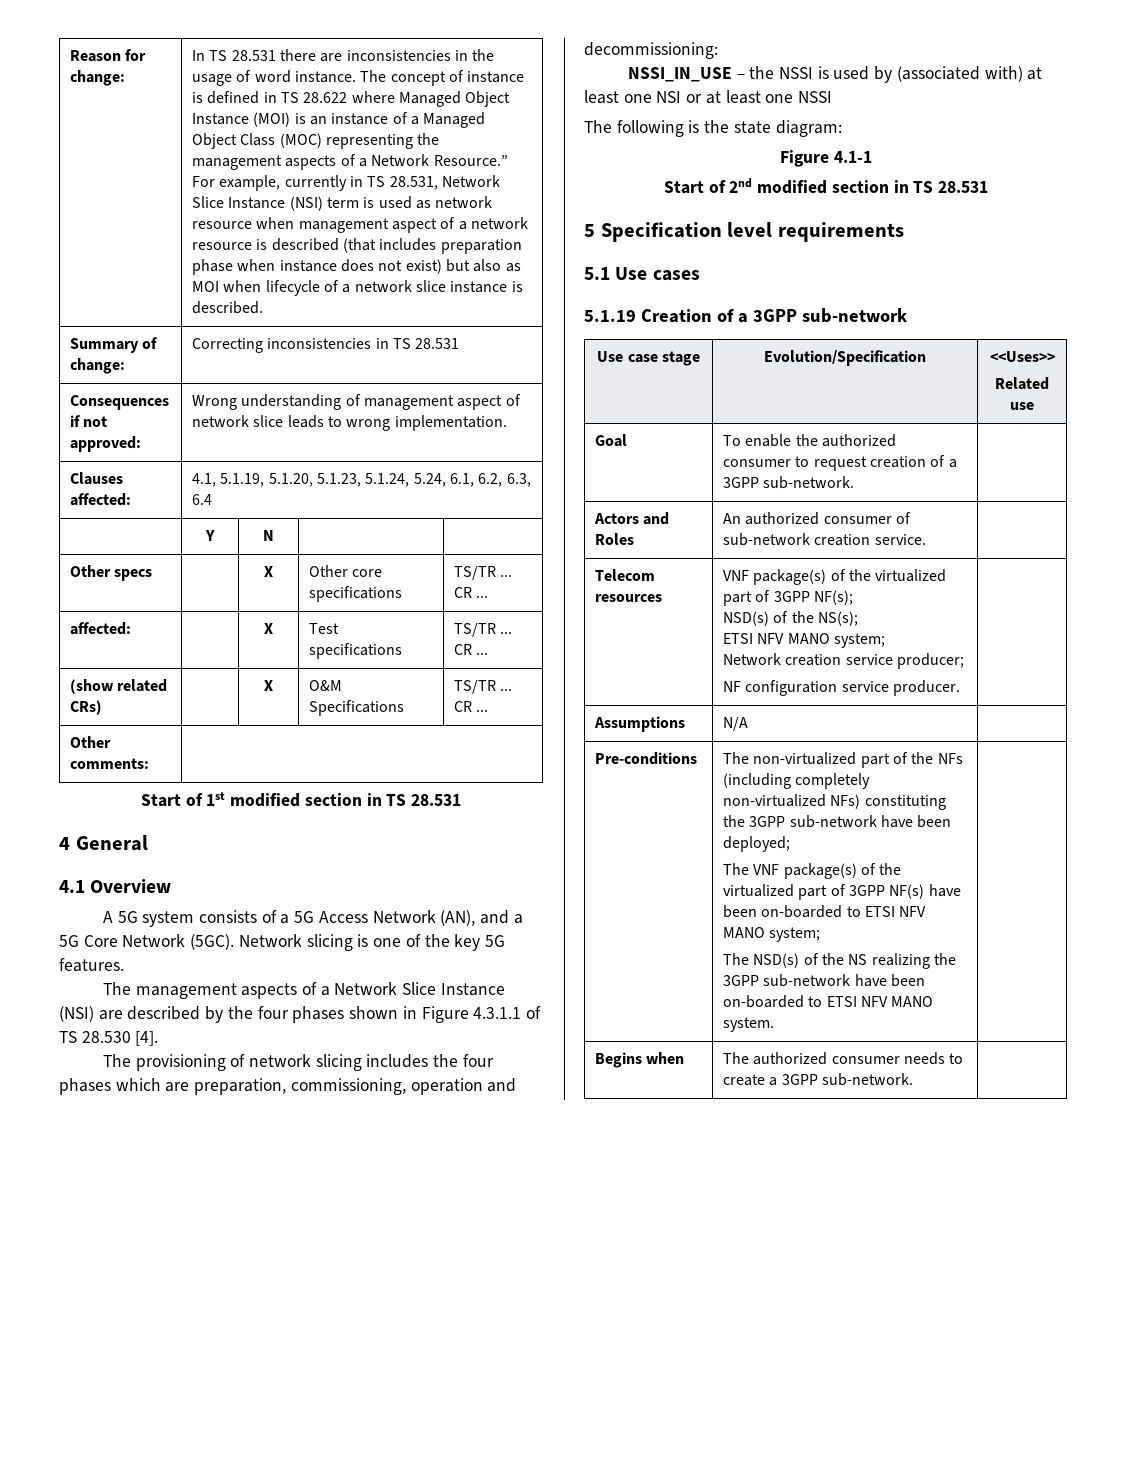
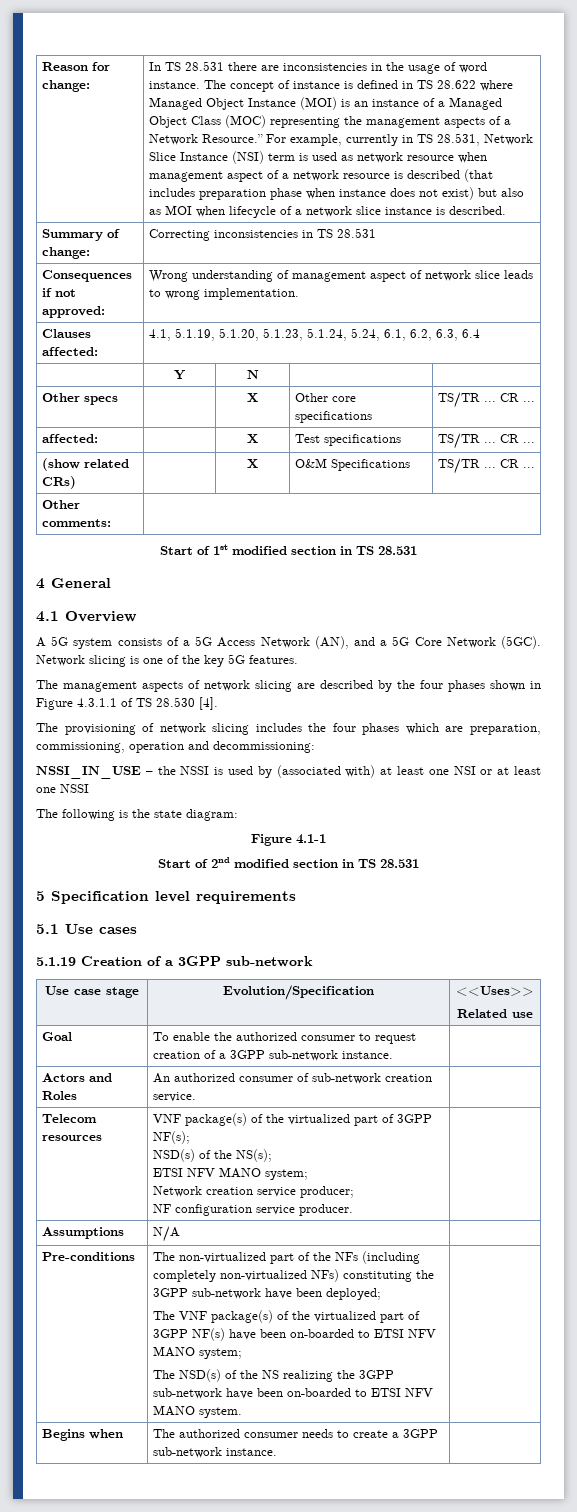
- The management aspects of a Network Slice Instance (NSI) are described by the four phases shown in Figure 4.3.1.1 of TS 28.530 [4].
+ The management aspects of network slicing are described by the four phases shown in Figure 4.3.1.1 of TS 28.530 [4].
- Goal | To enable the authorized consumer to request creation of a 3GPP sub-network. |
+ Goal | To enable the authorized consumer to request creation of a 3GPP sub-network instance. |
- Begins when | The authorized consumer needs to create a 3GPP sub-network. |
+ Begins when | The authorized consumer needs to create a 3GPP sub-network instance. |

